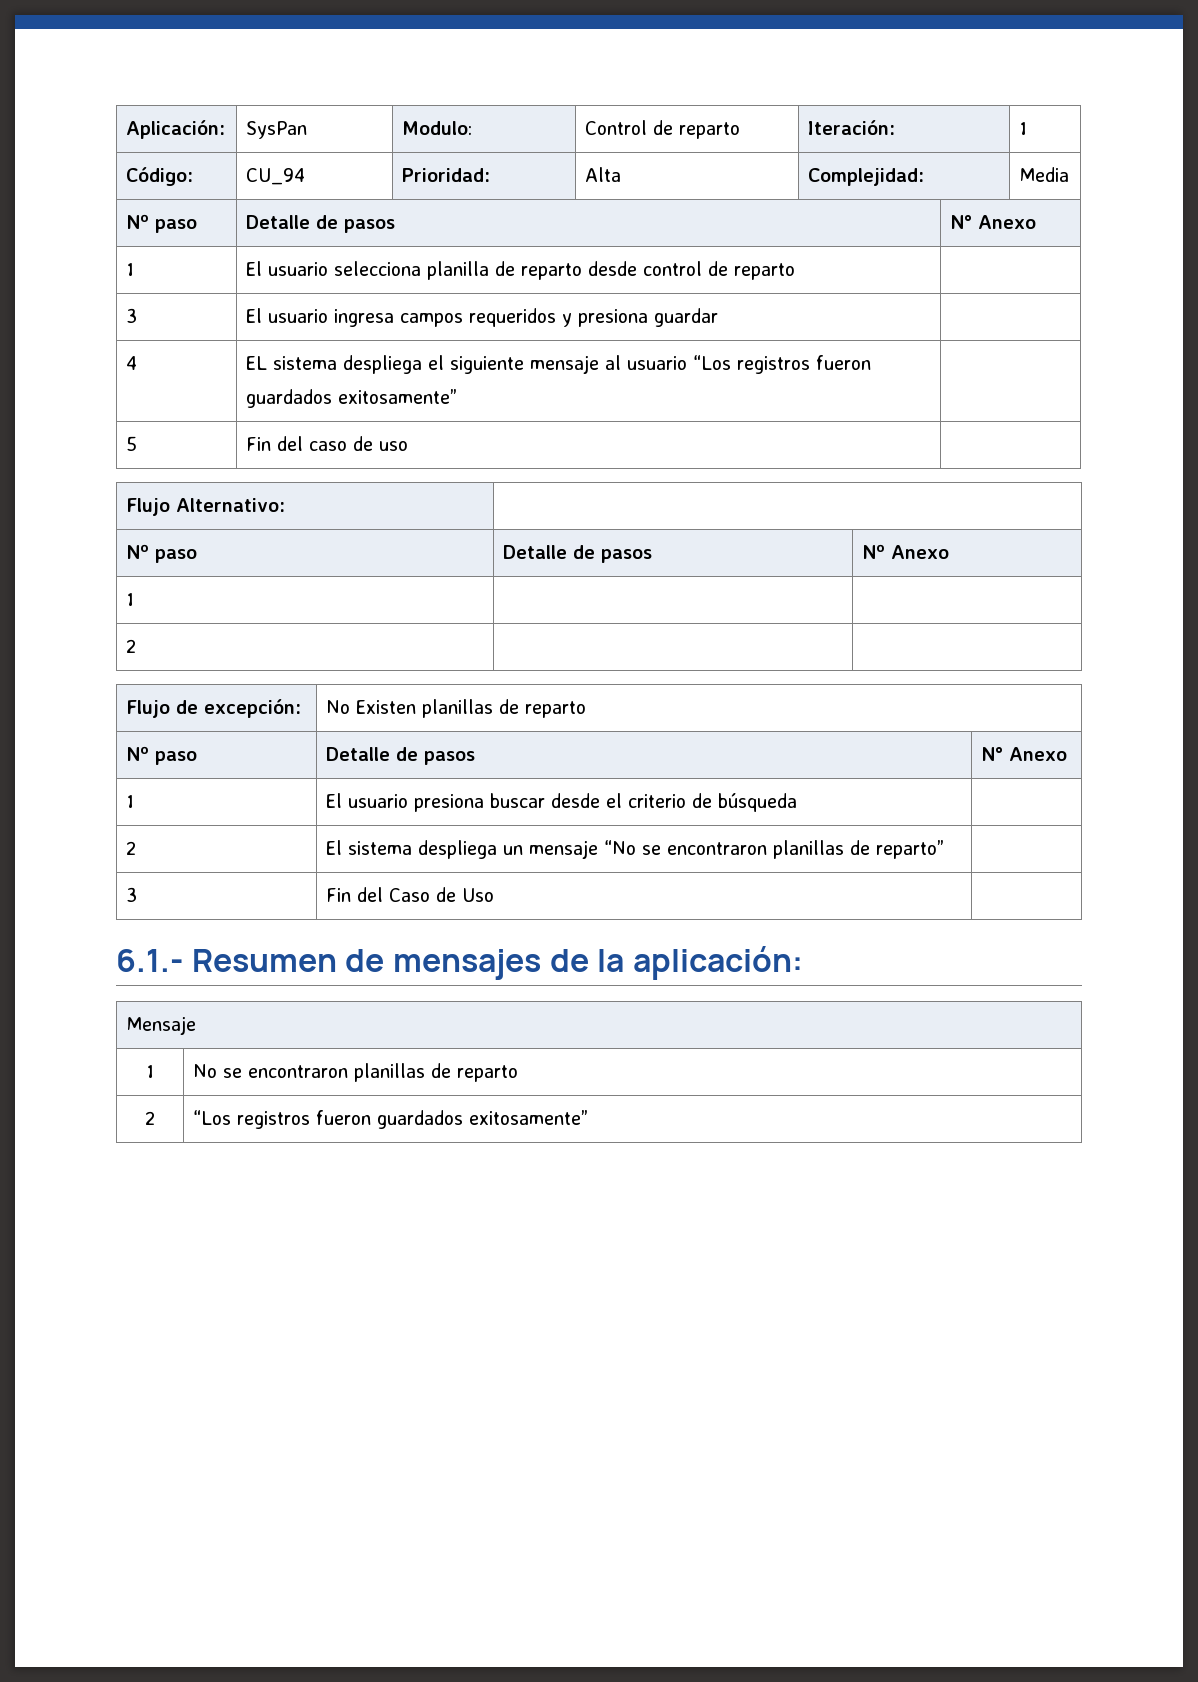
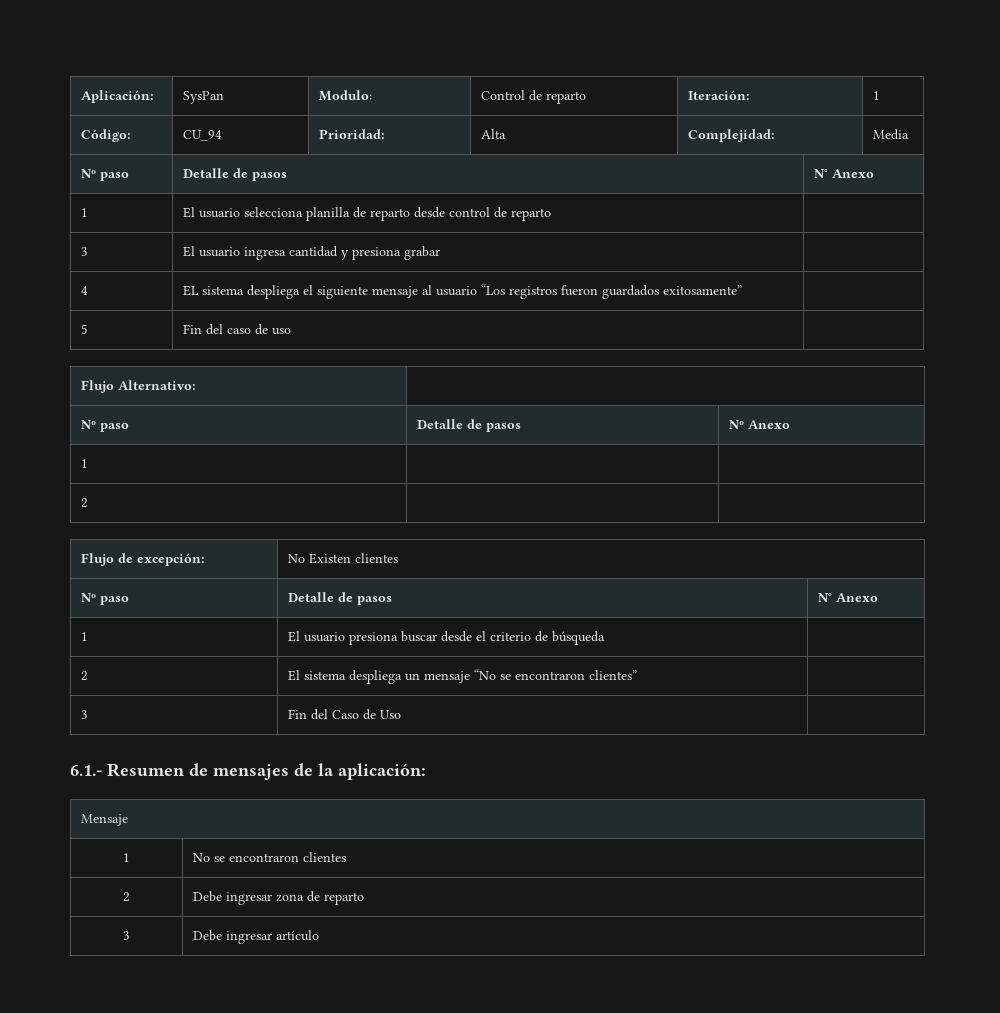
- 3 | El usuario ingresa campos requeridos y presiona guardar |
+ 3 | El usuario ingresa cantidad y presiona grabar |
- Flujo de excepción: | No Existen planillas de reparto
+ Flujo de excepción: | No Existen clientes
- 2 | El sistema despliega un mensaje “No se encontraron planillas de reparto” |
+ 2 | El sistema despliega un mensaje “No se encontraron clientes” |
- 1 | No se encontraron planillas de reparto
- 2 | “Los registros fueron guardados exitosamente”
+ 1 | No se encontraron clientes
+ 2 | Debe ingresar zona de reparto
+ 3 | Debe ingresar artículo

